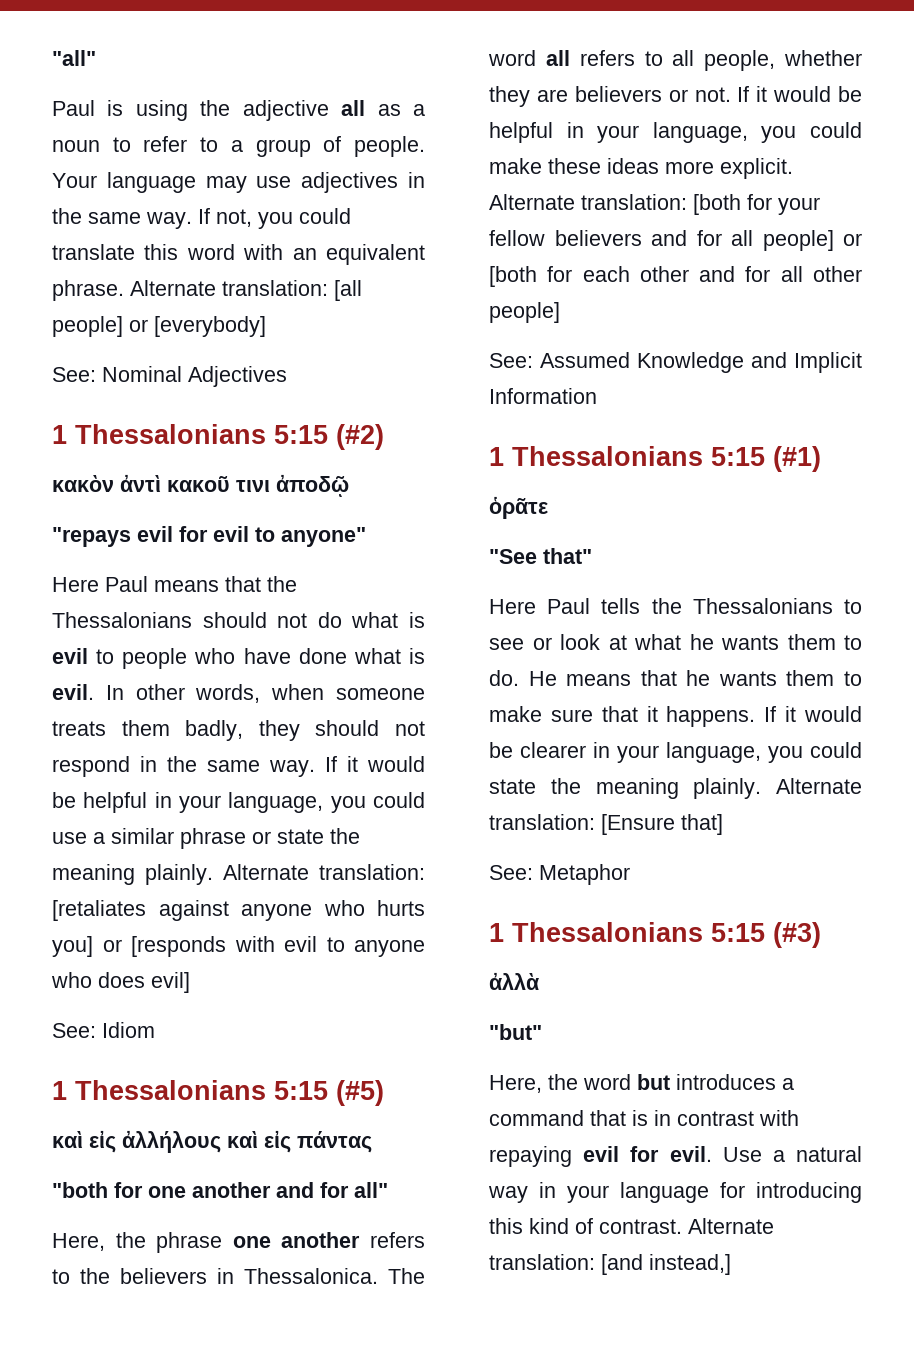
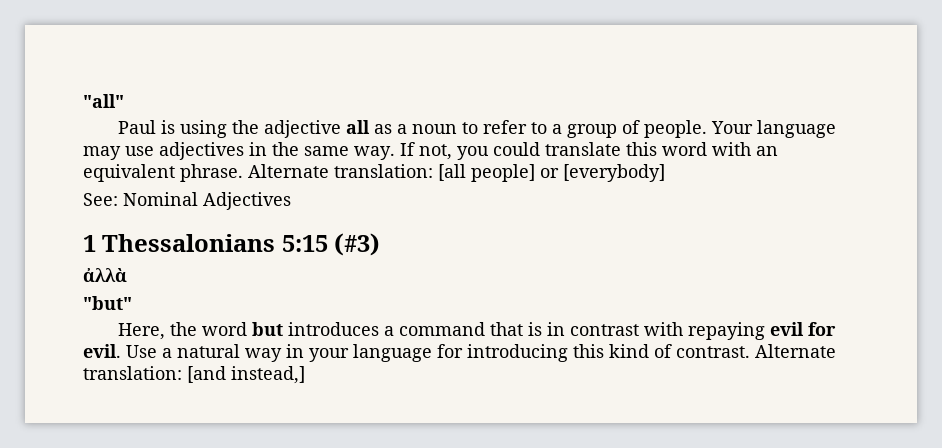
- 1 Thessalonians 5:15 (#2)
- κακὸν ἀντὶ κακοῦ τινι ἀποδῷ
- "repays evil for evil to anyone"
- Here Paul means that the Thessalonians should not do what is evil to people who have done what is evil. In other words, when someone treats them badly, they should not respond in the same way. If it would be helpful in your language, you could use a similar phrase or state the meaning plainly. Alternate translation: [retaliates against anyone who hurts you] or [responds with evil to anyone who does evil]
- See: Idiom
- 1 Thessalonians 5:15 (#5)
- καὶ εἰς ἀλλήλους καὶ εἰς πάντας
- "both for one another and for all"
- Here, the phrase one another refers to the believers in Thessalonica. The word all refers to all people, whether they are believers or not. If it would be helpful in your language, you could make these ideas more explicit. Alternate translation: [both for your fellow believers and for all people] or [both for each other and for all other people]
- See: Assumed Knowledge and Implicit Information
- 1 Thessalonians 5:15 (#1)
- ὁρᾶτε
- "See that"
- Here Paul tells the Thessalonians to see or look at what he wants them to do. He means that he wants them to make sure that it happens. If it would be clearer in your language, you could state the meaning plainly. Alternate translation: [Ensure that]
- See: Metaphor

